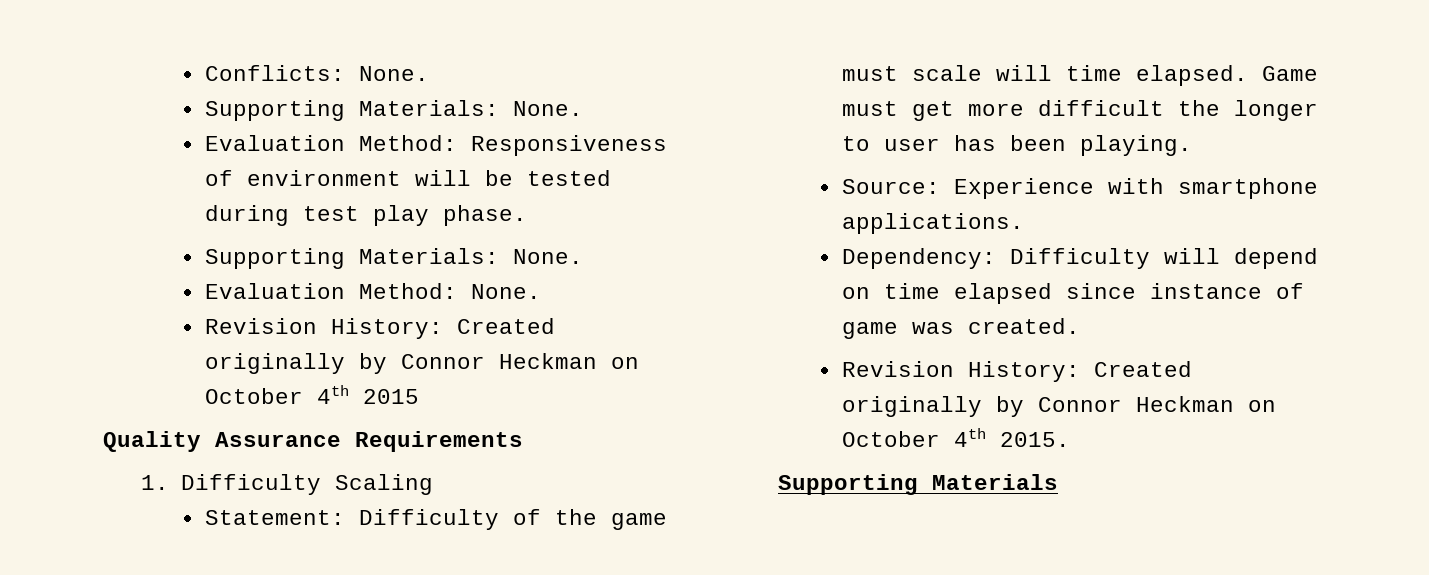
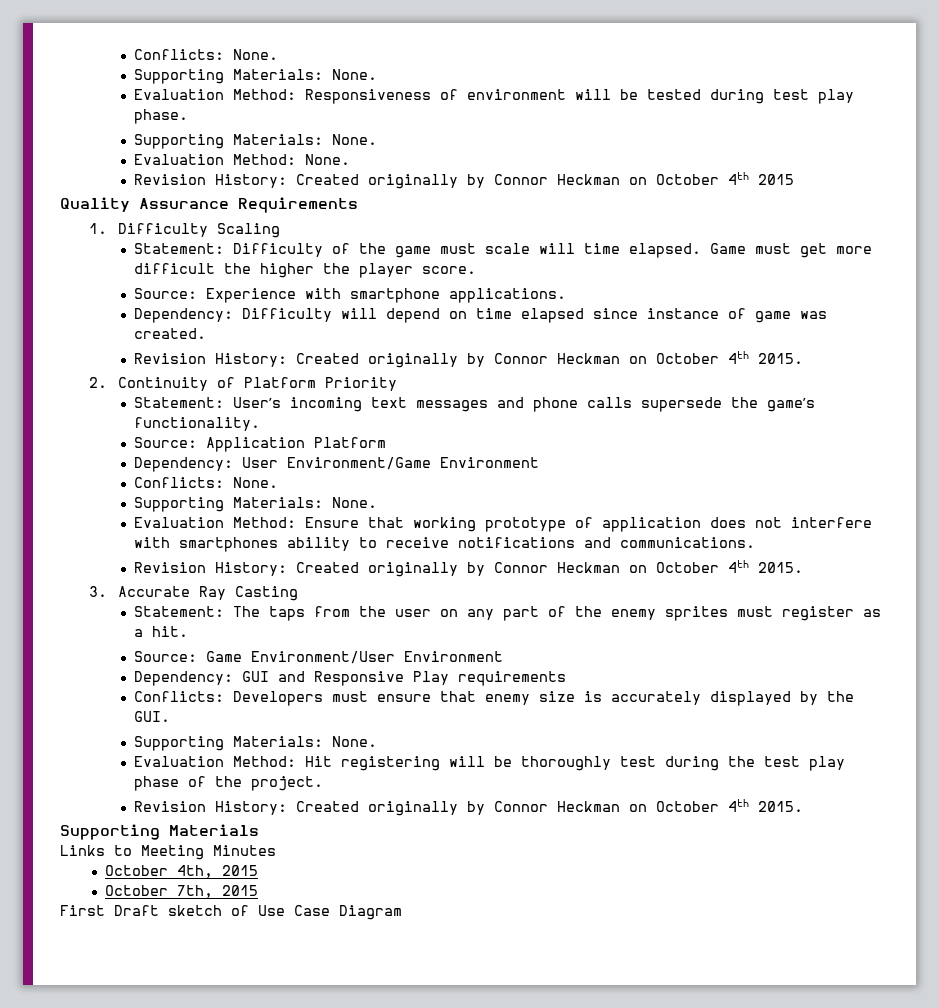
- Game must get more difficult the longer to user has been playing.
+ Game must get more difficult the higher the player score.
+ 2. Continuity of Platform Priority
+ Statement: User’s incoming text messages and phone calls supersede the game’s functionality.
+ Source: Application Platform
+ Dependency: User Environment/Game Environment
+ Conflicts: None.
+ Supporting Materials: None.
+ Evaluation Method: Ensure that working prototype of application does not interfere with smartphones ability to receive notifications and communications.
+ Revision History: Created originally by Connor Heckman on October 4th 2015.
+ 3. Accurate Ray Casting
+ Statement: The taps from the user on any part of the enemy sprites must register as a hit.
+ Source: Game Environment/User Environment
+ Dependency: GUI and Responsive Play requirements
+ Conflicts: Developers must ensure that enemy size is accurately displayed by the GUI.
+ Supporting Materials: None.
+ Evaluation Method: Hit registering will be thoroughly test during the test play phase of the project.
+ Revision History: Created originally by Connor Heckman on October 4th 2015.
  Supporting Materials
+ Links to Meeting Minutes
+ October 4th, 2015
+ October 7th, 2015
+ First Draft sketch of Use Case Diagram

